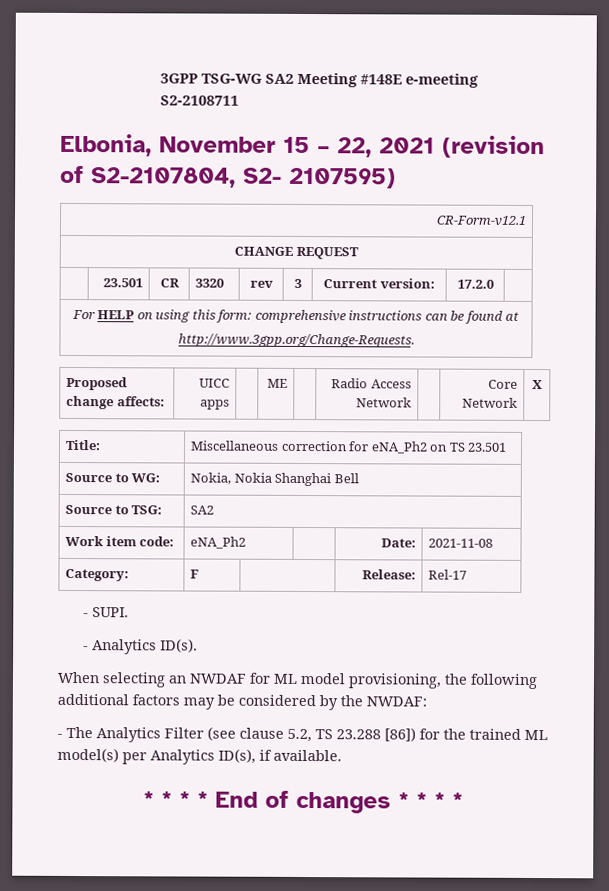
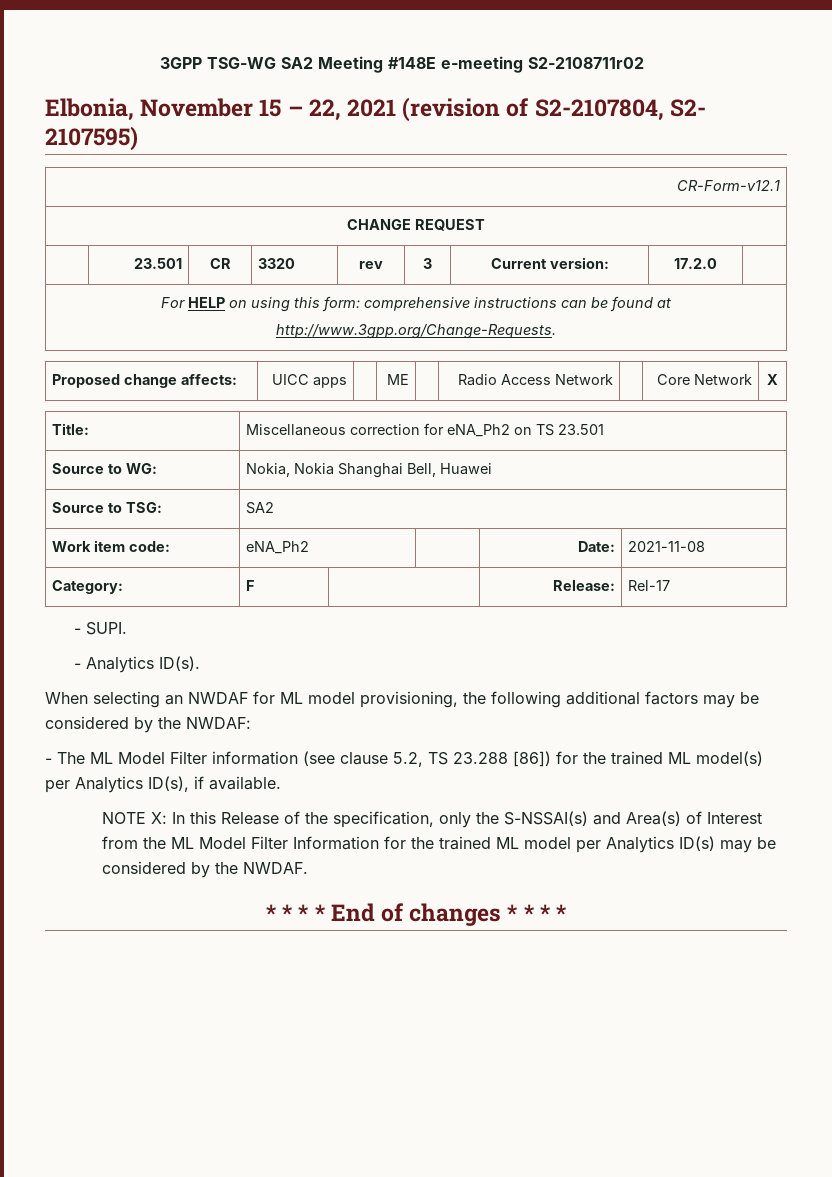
- 3GPP TSG-WG SA2 Meeting #148E e-meeting S2-2108711
+ 3GPP TSG-WG SA2 Meeting #148E e-meeting S2-2108711r02
- Source to WG: | Nokia, Nokia Shanghai Bell
+ Source to WG: | Nokia, Nokia Shanghai Bell, Huawei
- - The Analytics Filter (see clause 5.2, TS 23.288 [86]) for the trained ML model(s) per Analytics ID(s), if available.
+ - The ML Model Filter information (see clause 5.2, TS 23.288 [86]) for the trained ML model(s) per Analytics ID(s), if available.
+ NOTE X: In this Release of the specification, only the S-NSSAI(s) and Area(s) of Interest from the ML Model Filter Information for the trained ML model per Analytics ID(s) may be considered by the NWDAF.

